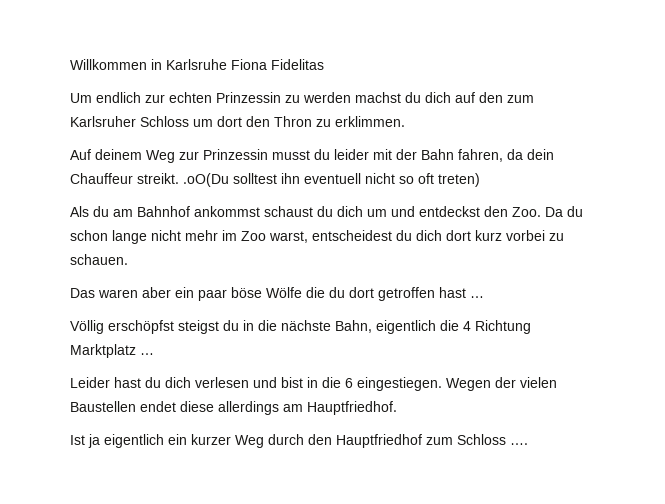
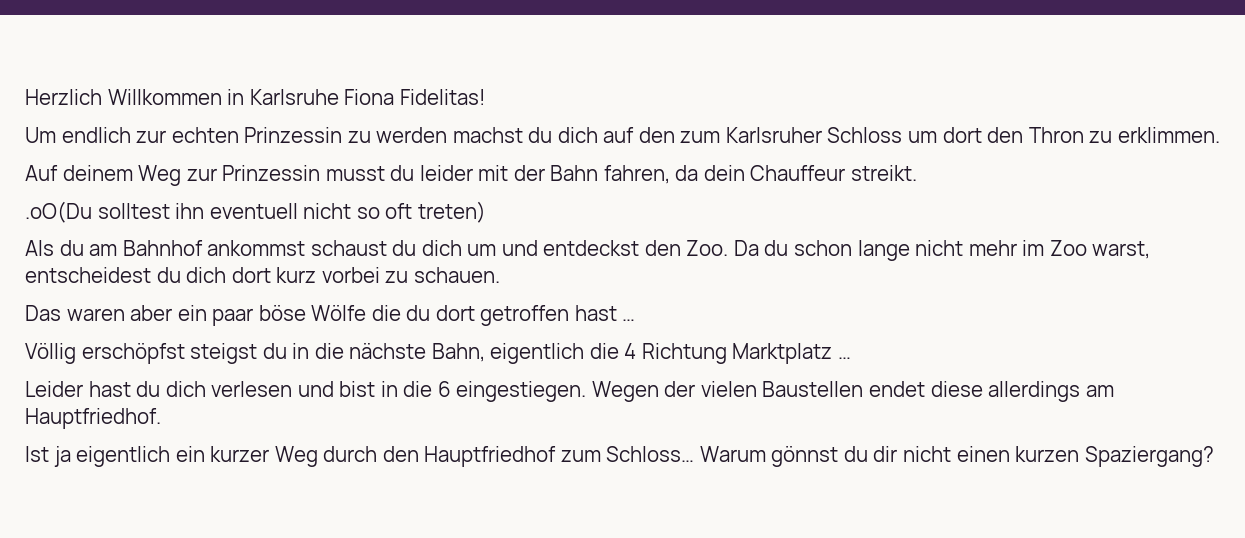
- Willkommen in Karlsruhe Fiona Fidelitas
+ Herzlich Willkommen in Karlsruhe Fiona Fidelitas!
- Auf deinem Weg zur Prinzessin musst du leider mit der Bahn fahren, da dein Chauffeur streikt. .oO(Du solltest ihn eventuell nicht so oft treten)
+ Auf deinem Weg zur Prinzessin musst du leider mit der Bahn fahren, da dein Chauffeur streikt.
+ .oO(Du solltest ihn eventuell nicht so oft treten)
- Ist ja eigentlich ein kurzer Weg durch den Hauptfriedhof zum Schloss ….
+ Ist ja eigentlich ein kurzer Weg durch den Hauptfriedhof zum Schloss… Warum gönnst du dir nicht einen kurzen Spaziergang?

